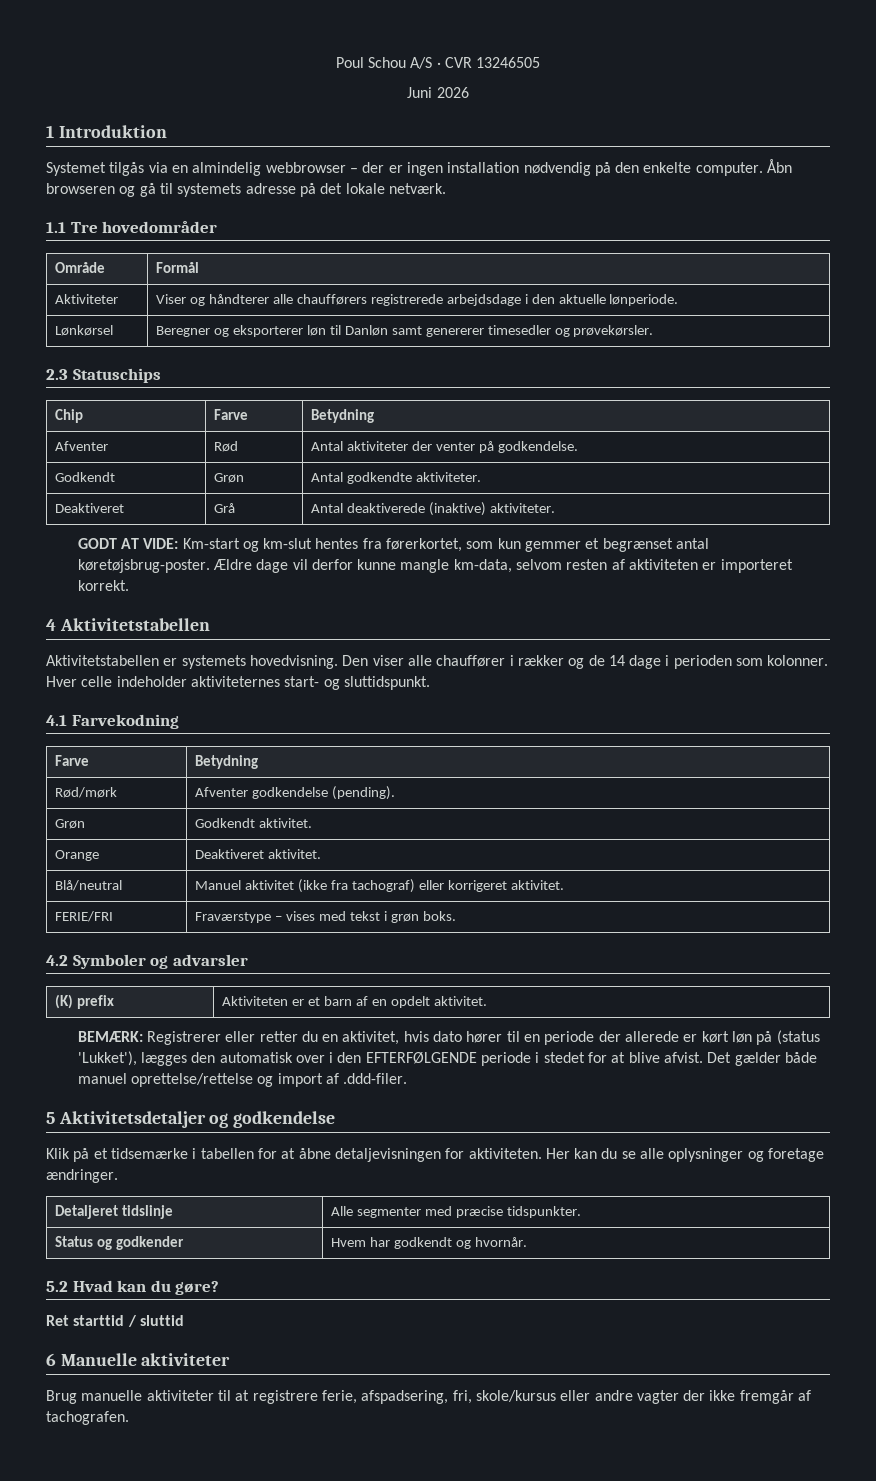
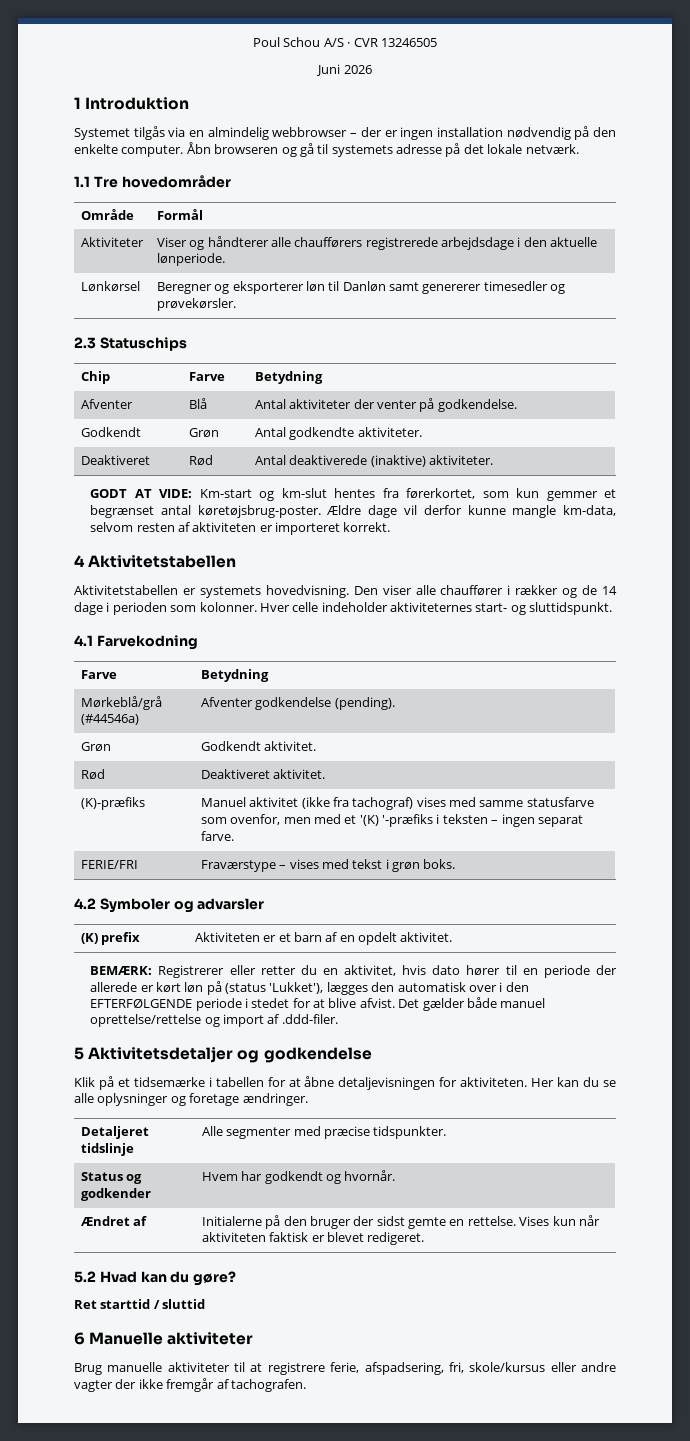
- Afventer | Rød | Antal aktiviteter der venter på godkendelse.
+ Afventer | Blå | Antal aktiviteter der venter på godkendelse.
- Deaktiveret | Grå | Antal deaktiverede (inaktive) aktiviteter.
+ Deaktiveret | Rød | Antal deaktiverede (inaktive) aktiviteter.
- Rød/mørk | Afventer godkendelse (pending).
+ Mørkeblå/grå (#44546a) | Afventer godkendelse (pending).
- Orange | Deaktiveret aktivitet.
+ Rød | Deaktiveret aktivitet.
- Blå/neutral | Manuel aktivitet (ikke fra tachograf) eller korrigeret aktivitet.
+ (K)-præfiks | Manuel aktivitet (ikke fra tachograf) vises med samme statusfarve som ovenfor, men med et '(K) '-præfiks i teksten – ingen separat farve.
+ Ændret af | Initialerne på den bruger der sidst gemte en rettelse. Vises kun når aktiviteten faktisk er blevet redigeret.

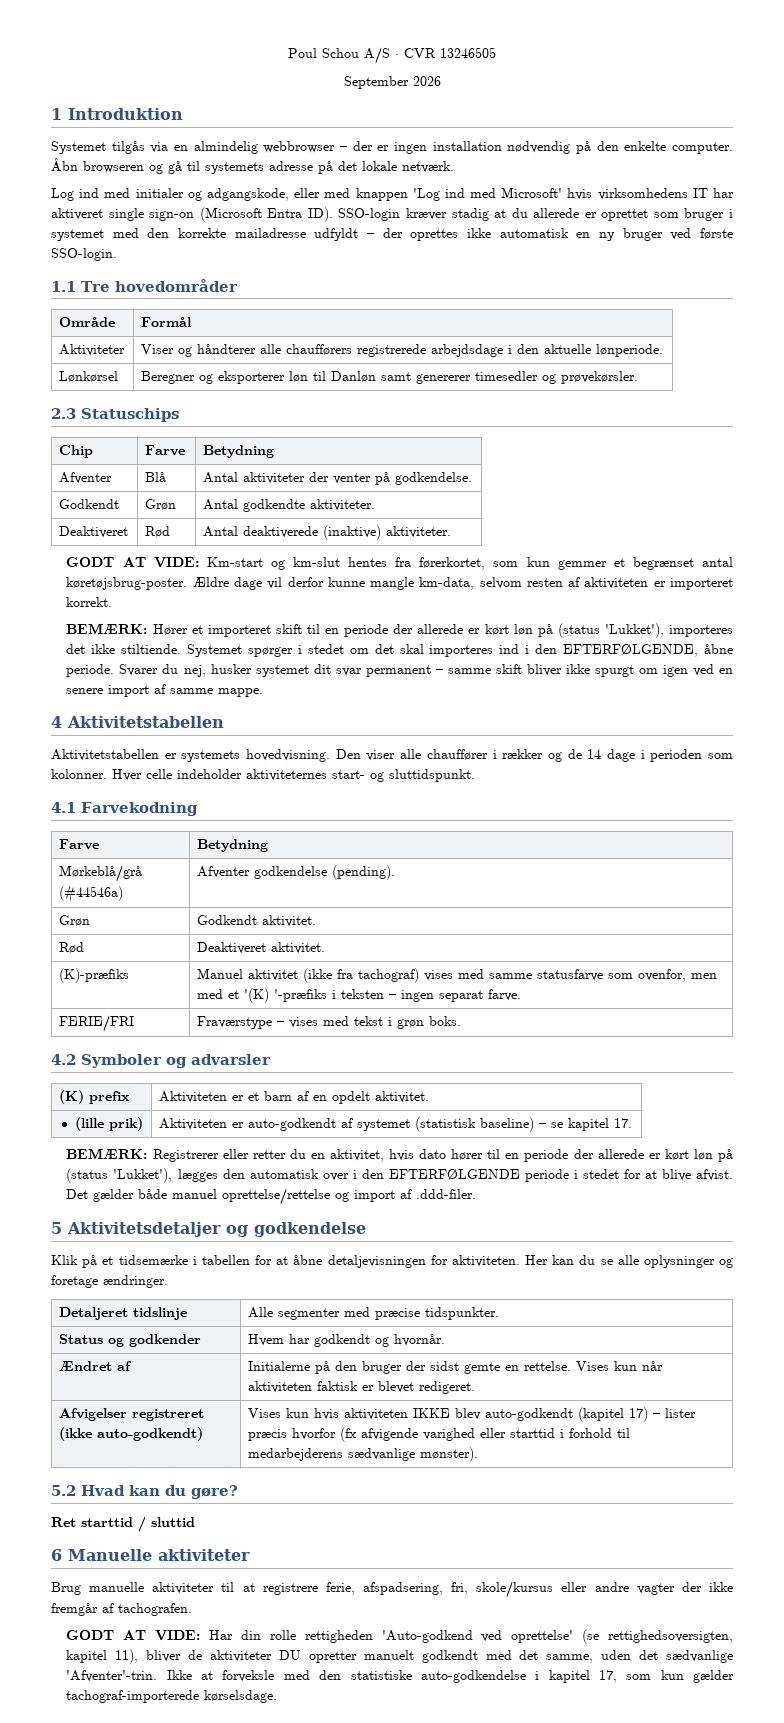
- Juni 2026
+ September 2026
+ Log ind med initialer og adgangskode, eller med knappen 'Log ind med Microsoft' hvis virksomhedens IT har aktiveret single sign-on (Microsoft Entra ID). SSO-login kræver stadig at du allerede er oprettet som bruger i systemet med den korrekte mailadresse udfyldt – der oprettes ikke automatisk en ny bruger ved første SSO-login.
+ BEMÆRK: Hører et importeret skift til en periode der allerede er kørt løn på (status 'Lukket'), importeres det ikke stiltiende. Systemet spørger i stedet om det skal importeres ind i den EFTERFØLGENDE, åbne periode. Svarer du nej, husker systemet dit svar permanent – samme skift bliver ikke spurgt om igen ved en senere import af samme mappe.
+ (lille prik) | Aktiviteten er auto-godkendt af systemet (statistisk baseline) – se kapitel 17.
+ Afvigelser registreret (ikke auto-godkendt) | Vises kun hvis aktiviteten IKKE blev auto-godkendt (kapitel 17) – lister præcis hvorfor (fx afvigende varighed eller starttid i forhold til medarbejderens sædvanlige mønster).
+ GODT AT VIDE: Har din rolle rettigheden 'Auto-godkend ved oprettelse' (se rettighedsoversigten, kapitel 11), bliver de aktiviteter DU opretter manuelt godkendt med det samme, uden det sædvanlige 'Afventer'-trin. Ikke at forveksle med den statistiske auto-godkendelse i kapitel 17, som kun gælder tachograf-importerede kørselsdage.

